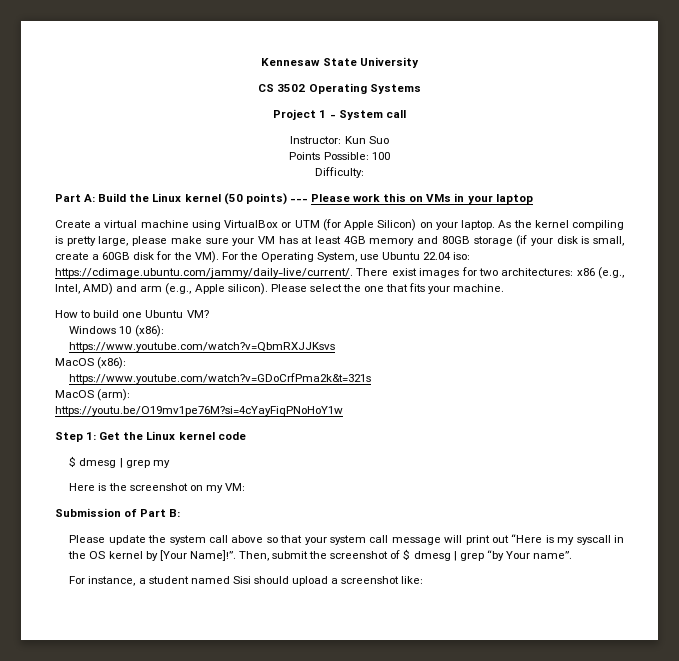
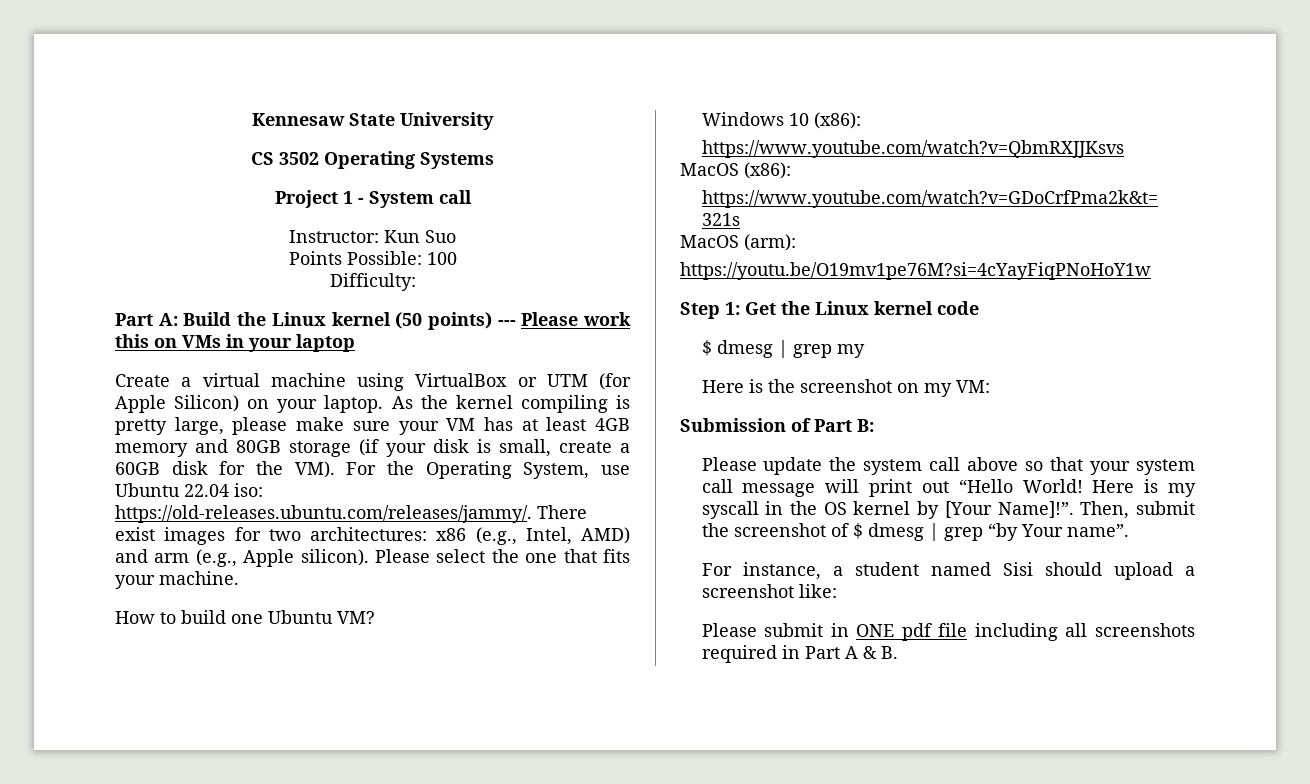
- As the kernel compiling is pretty large, please make sure your VM has at least 4GB memory and 80GB storage (if your disk is small, create a 60GB disk for the VM). For the Operating System, use Ubuntu 22.04 iso: https://cdimage.ubuntu.com/jammy/daily-live/current/. There exist images for two architectures: x86 (e.g., Intel, AMD) and arm (e.g., Apple silicon).
+ As the kernel compiling is pretty large, please make sure your VM has at least 4GB memory and 80GB storage (if your disk is small, create a 60GB disk for the VM). For the Operating System, use Ubuntu 22.04 iso: https://old-releases.ubuntu.com/releases/jammy/. There exist images for two architectures: x86 (e.g., Intel, AMD) and arm (e.g., Apple silicon).
- Please update the system call above so that your system call message will print out “Here is my syscall in the OS kernel by [Your Name]!”.
+ Please update the system call above so that your system call message will print out “Hello World! Here is my syscall in the OS kernel by [Your Name]!”.
+ Please submit in ONE pdf file including all screenshots required in Part A & B.

